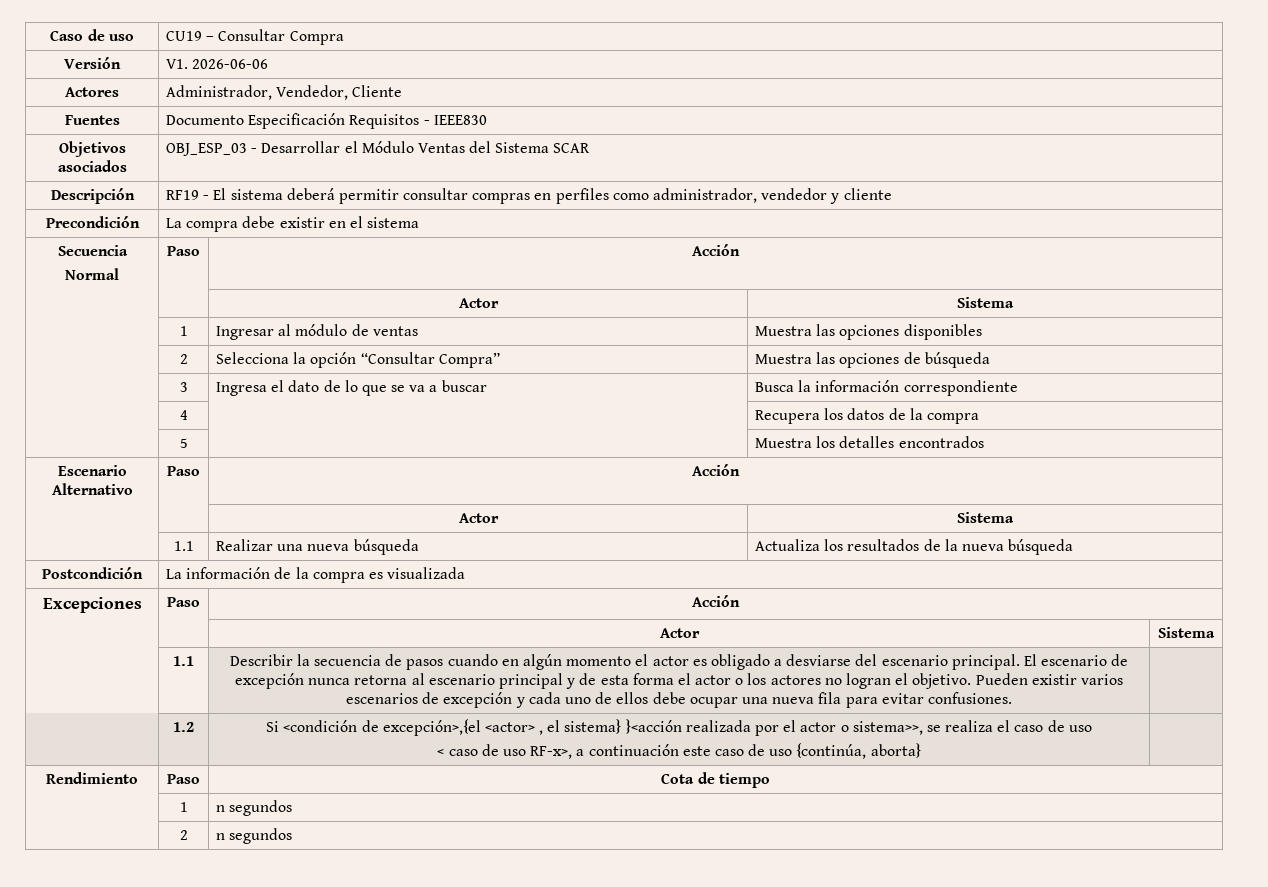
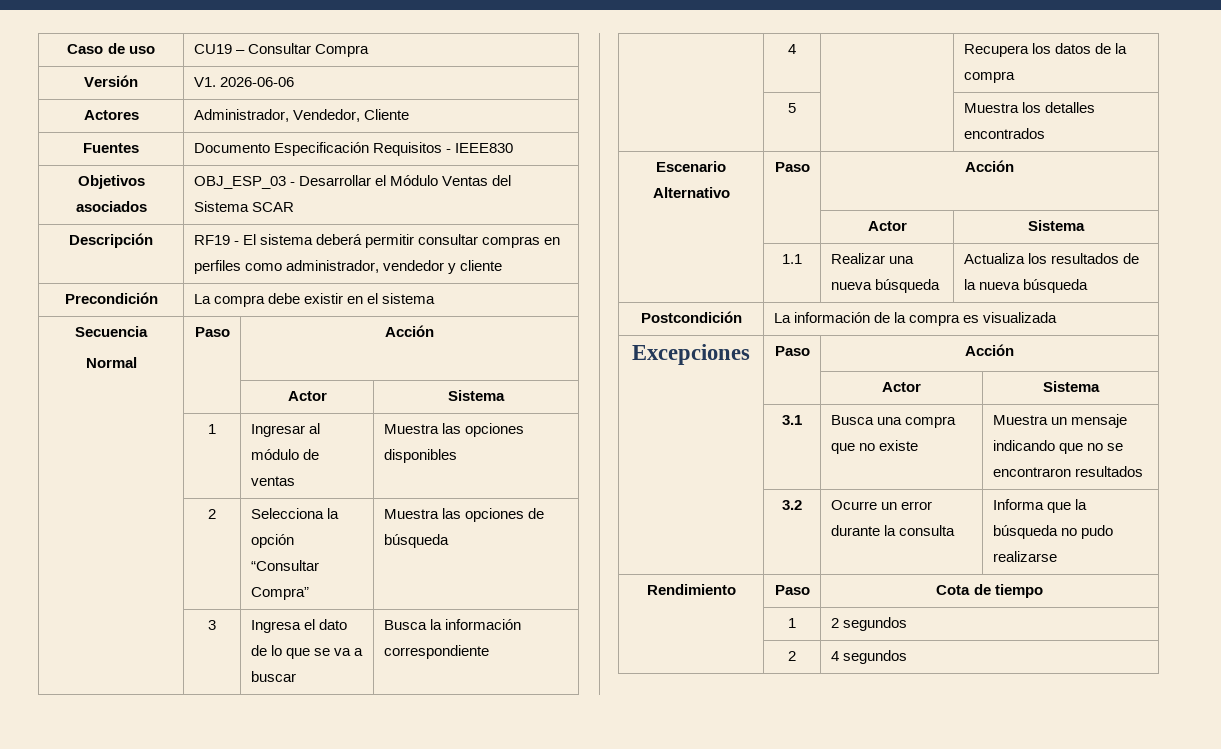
- 1.1 | Describir la secuencia de pasos cuando en algún momento el actor es obligado a desviarse del escenario principal. El escenario de excepción nunca retorna al escenario principal y de esta forma el actor o los actores no logran el objetivo. Pueden existir varios escenarios de excepción y cada uno de ellos debe ocupar una nueva fila para evitar confusiones. |
- | 1.2 | Si <condición de excepción>,{el <actor> , el sistema} }<acción realizada por el actor o sistema>>, se realiza el caso de uso
- < caso de uso RF-x>, a continuación este caso de uso {continúa, aborta} |
+ 3.1 | Busca una compra que no existe | Muestra un mensaje indicando que no se encontraron resultados
+ | 3.2 | Ocurre un error durante la consulta | Informa que la búsqueda no pudo realizarse
- | 1 | n segundos
+ | 1 | 2 segundos
- | 2 | n segundos
+ | 2 | 4 segundos

